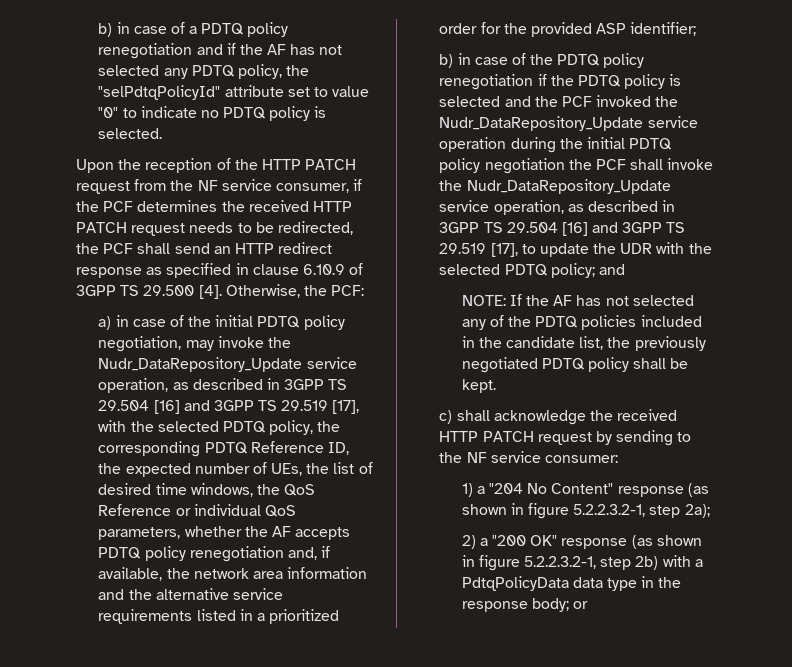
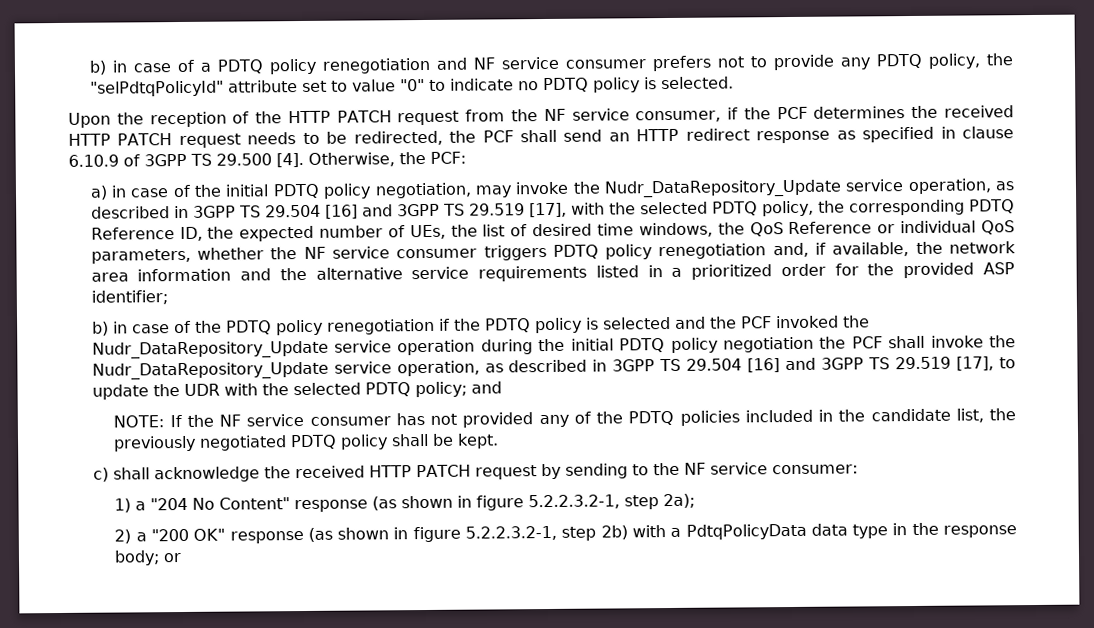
- b) in case of a PDTQ policy renegotiation and if the AF has not selected any PDTQ policy, the "selPdtqPolicyId" attribute set to value "0" to indicate no PDTQ policy is selected.
+ b) in case of a PDTQ policy renegotiation and NF service consumer prefers not to provide any PDTQ policy, the "selPdtqPolicyId" attribute set to value "0" to indicate no PDTQ policy is selected.
- a) in case of the initial PDTQ policy negotiation, may invoke the Nudr_DataRepository_Update service operation, as described in 3GPP TS 29.504 [16] and 3GPP TS 29.519 [17], with the selected PDTQ policy, the corresponding PDTQ Reference ID, the expected number of UEs, the list of desired time windows, the QoS Reference or individual QoS parameters, whether the AF accepts PDTQ policy renegotiation and, if available, the network area information and the alternative service requirements listed in a prioritized order for the provided ASP identifier;
+ a) in case of the initial PDTQ policy negotiation, may invoke the Nudr_DataRepository_Update service operation, as described in 3GPP TS 29.504 [16] and 3GPP TS 29.519 [17], with the selected PDTQ policy, the corresponding PDTQ Reference ID, the expected number of UEs, the list of desired time windows, the QoS Reference or individual QoS parameters, whether the NF service consumer triggers PDTQ policy renegotiation and, if available, the network area information and the alternative service requirements listed in a prioritized order for the provided ASP identifier;
- NOTE: If the AF has not selected any of the PDTQ policies included in the candidate list, the previously negotiated PDTQ policy shall be kept.
+ NOTE: If the NF service consumer has not provided any of the PDTQ policies included in the candidate list, the previously negotiated PDTQ policy shall be kept.

